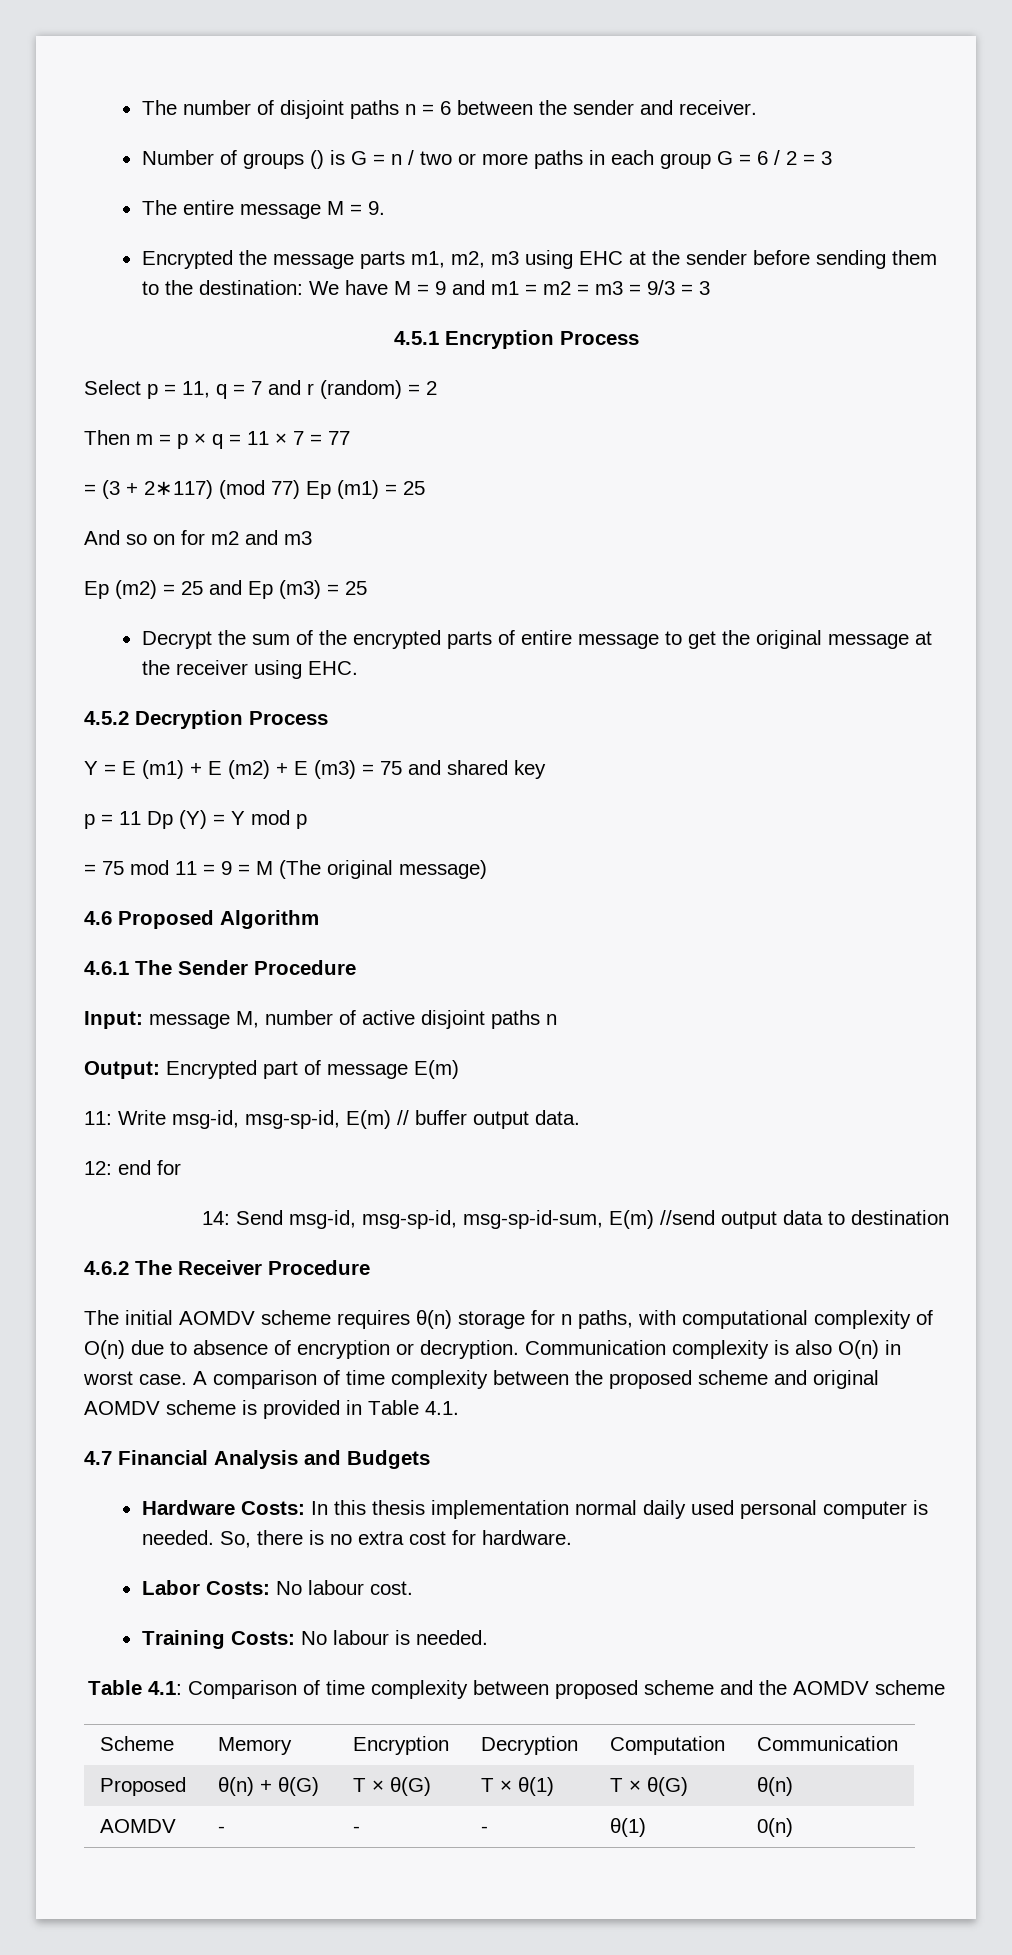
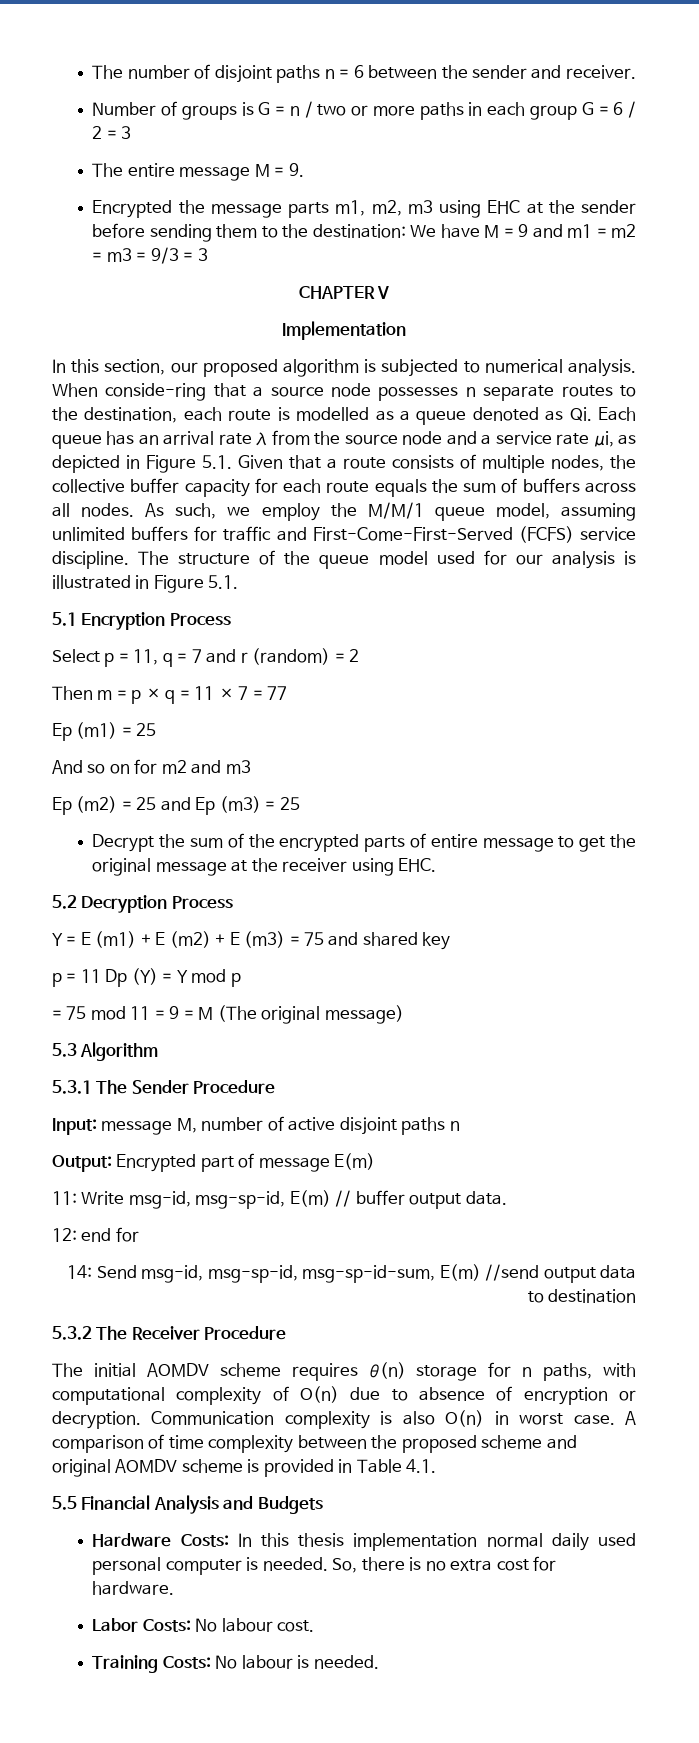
- Number of groups () is G = n / two or more paths in each group G = 6 / 2 = 3
+ Number of groups is G = n / two or more paths in each group G = 6 / 2 = 3
- 4.5.1 Encryption Process
+ CHAPTER V
+ Implementation
+ In this section, our proposed algorithm is subjected to numerical analysis. When conside-ring that a source node possesses n separate routes to the destination, each route is modelled as a queue denoted as Qi. Each queue has an arrival rate λ from the source node and a service rate μi, as depicted in Figure 5.1. Given that a route consists of multiple nodes, the collective buffer capacity for each route equals the sum of buffers across all nodes. As such, we employ the M/M/1 queue model, assuming unlimited buffers for traffic and First-Come-First-Served (FCFS) service discipline. The structure of the queue model used for our analysis is illustrated in Figure 5.1.
+ 5.1 Encryption Process
- = (3 + 2∗117) (mod 77) Ep (m1) = 25
+ Ep (m1) = 25
- 4.5.2 Decryption Process
+ 5.2 Decryption Process
- 4.6 Proposed Algorithm
+ 5.3 Algorithm
- 4.6.1 The Sender Procedure
+ 5.3.1 The Sender Procedure
- 4.6.2 The Receiver Procedure
+ 5.3.2 The Receiver Procedure
- 4.7 Financial Analysis and Budgets
+ 5.5 Financial Analysis and Budgets
- Table 4.1: Comparison of time complexity between proposed scheme and the AOMDV scheme
- Scheme | Memory | Encryption | Decryption | Computation | Communication
- Proposed | θ(n) + θ(G) | T × θ(G) | T × θ(1) | T × θ(G) | θ(n)
- AOMDV | - | - | - | θ(1) | 0(n)

